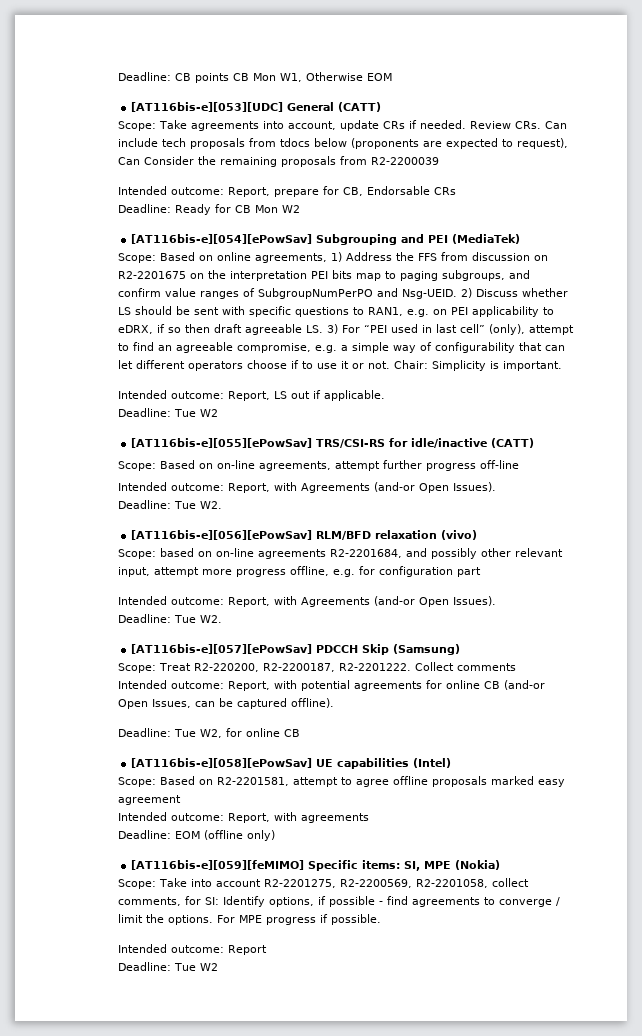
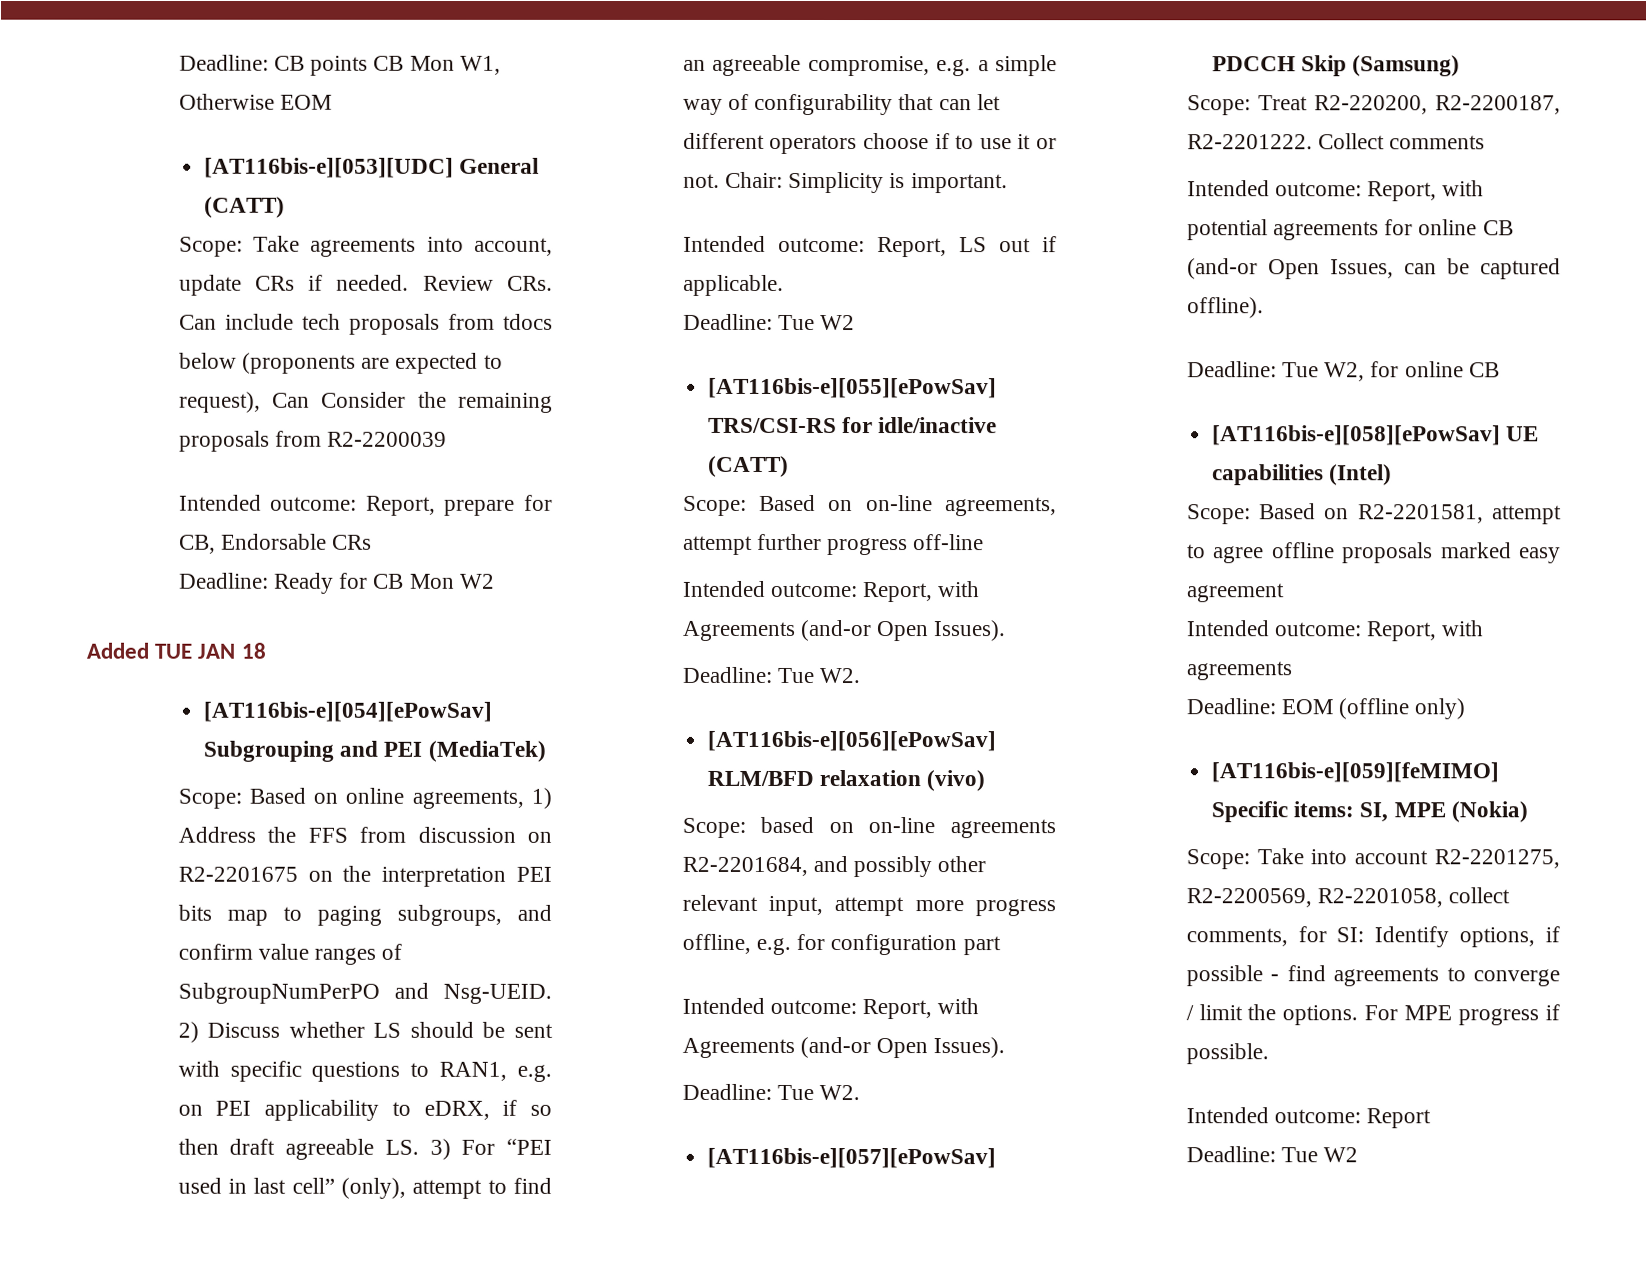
+ Added TUE JAN 18

